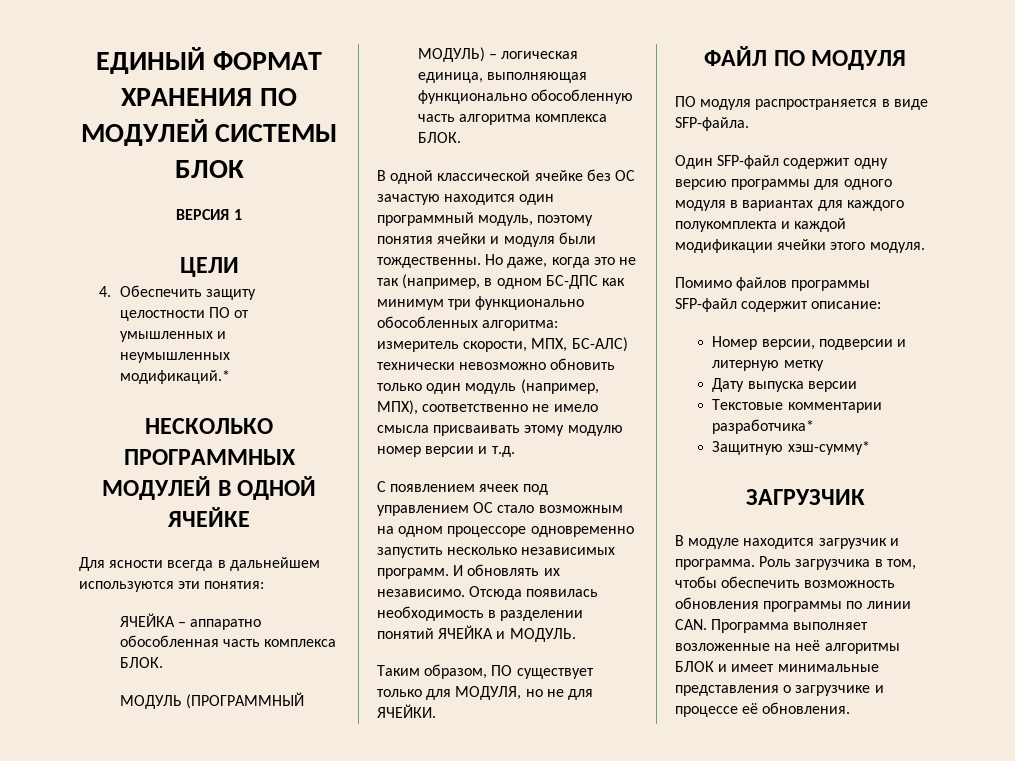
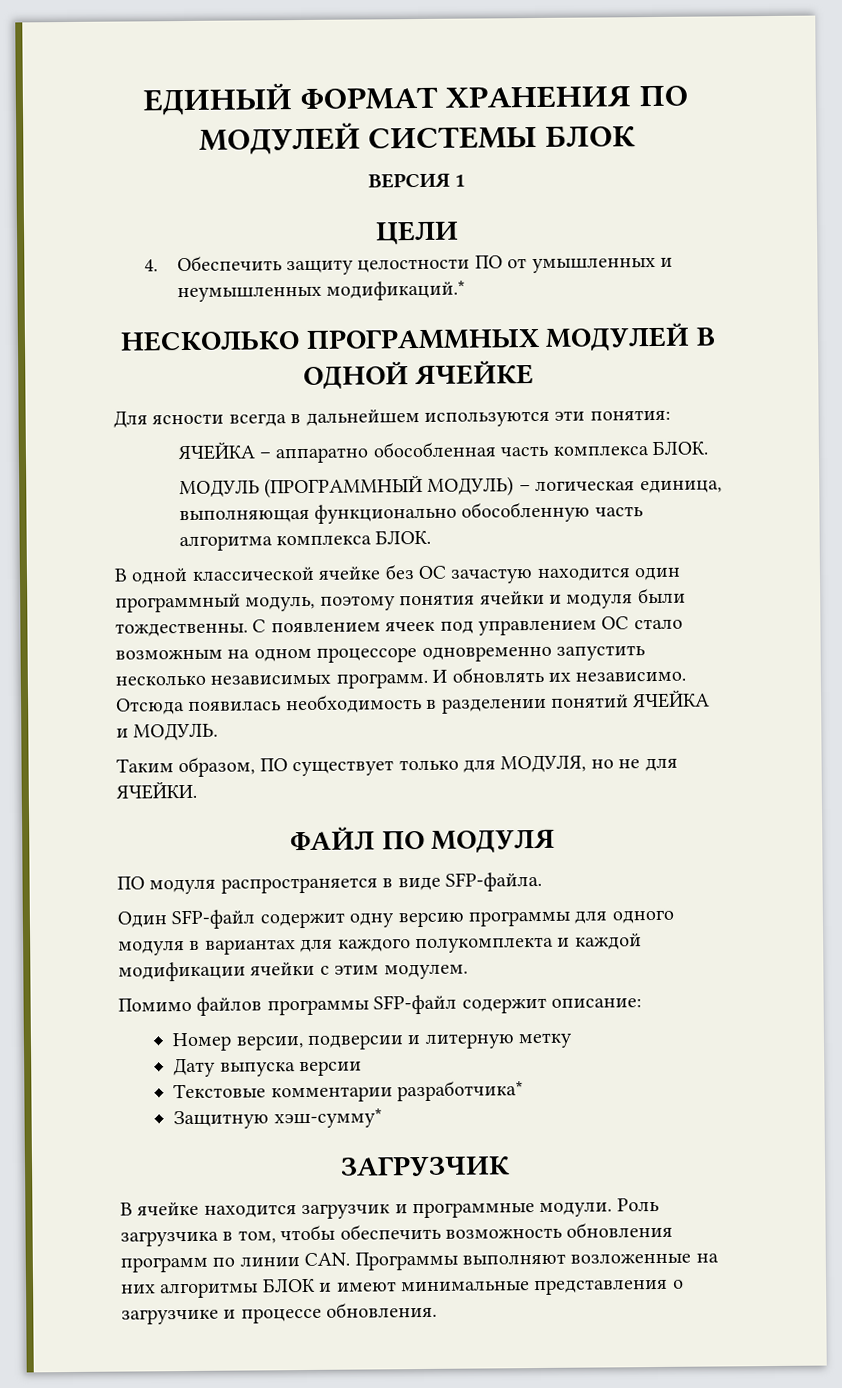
- В одной классической ячейке без ОС зачастую находится один программный модуль, поэтому понятия ячейки и модуля были тождественны. Но даже, когда это не так (например, в одном БС-ДПС как минимум три функционально обособленных алгоритма: измеритель скорости, МПХ, БС-АЛС) технически невозможно обновить только один модуль (например, МПХ), соответственно не имело смысла присваивать этому модулю номер версии и т.д.
- С появлением ячеек под управлением ОС стало возможным на одном процессоре одновременно запустить несколько независимых программ.
+ В одной классической ячейке без ОС зачастую находится один программный модуль, поэтому понятия ячейки и модуля были тождественны. С появлением ячеек под управлением ОС стало возможным на одном процессоре одновременно запустить несколько независимых программ.
- Один SFP-файл содержит одну версию программы для одного модуля в вариантах для каждого полукомплекта и каждой модификации ячейки этого модуля.
+ Один SFP-файл содержит одну версию программы для одного модуля в вариантах для каждого полукомплекта и каждой модификации ячейки с этим модулем.
- В модуле находится загрузчик и программа.
+ В ячейке находится загрузчик и программные модули.
- Роль загрузчика в том, чтобы обеспечить возможность обновления программы по линии CAN. Программа выполняет возложенные на неё алгоритмы БЛОК и имеет минимальные представления о загрузчике и процессе её обновления.
+ Роль загрузчика в том, чтобы обеспечить возможность обновления программ по линии CAN. Программы выполняют возложенные на них алгоритмы БЛОК и имеют минимальные представления о загрузчике и процессе обновления.

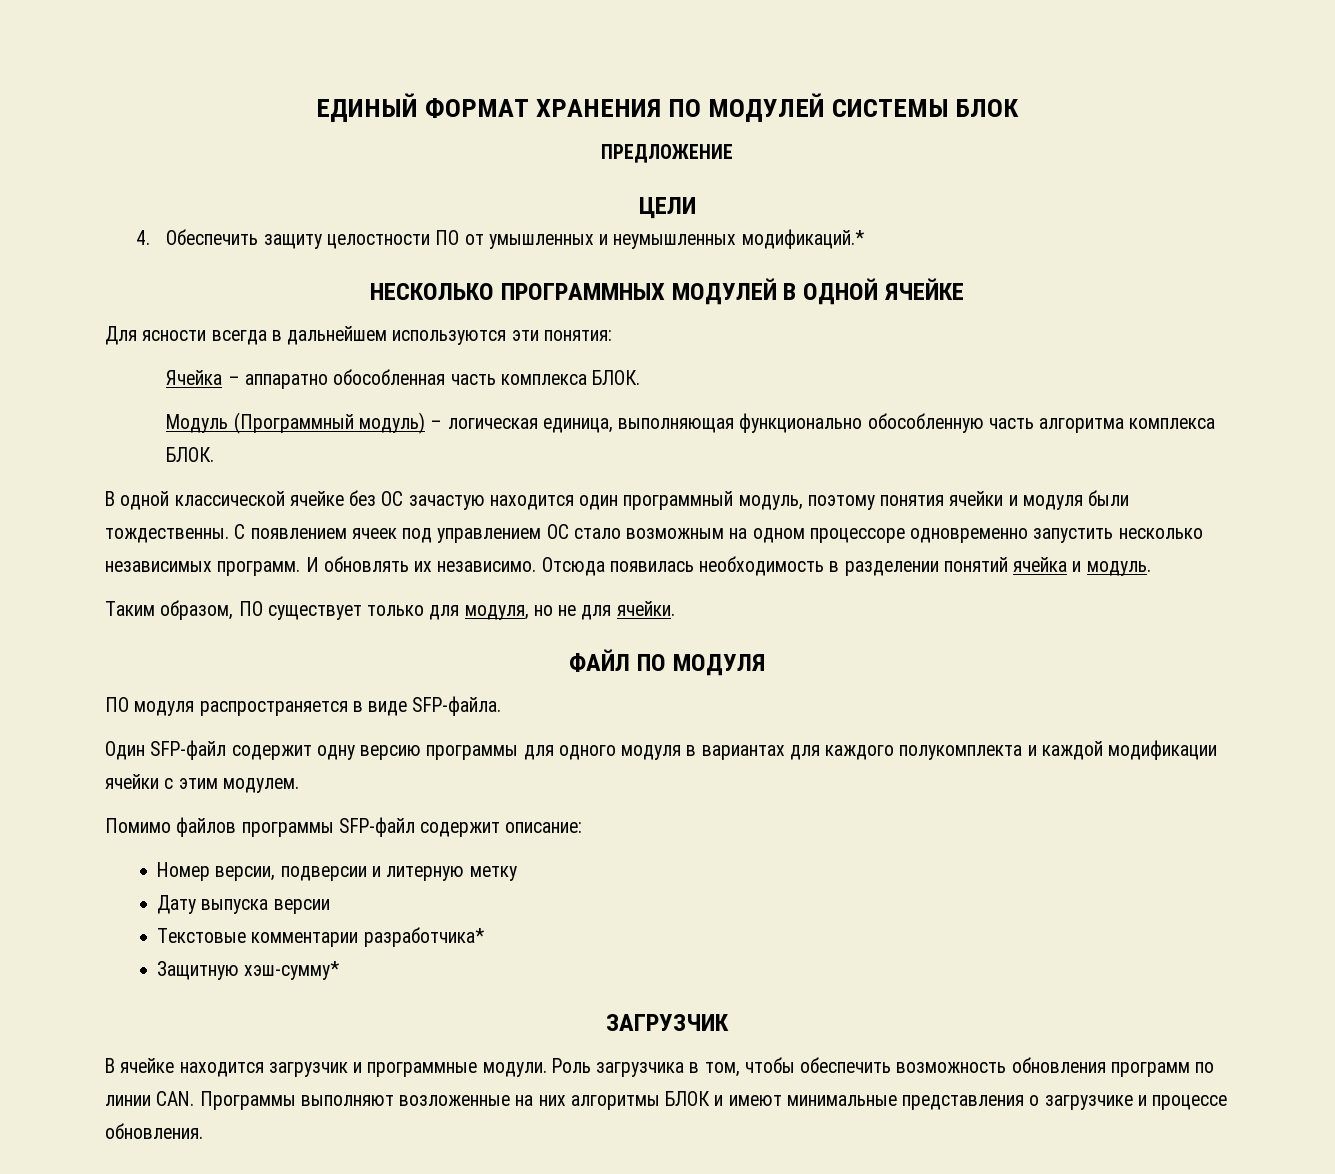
- ВЕРСИЯ 1
+ ПРЕДЛОЖЕНИЕ
- ЯЧЕЙКА – аппаратно обособленная часть комплекса БЛОК.
+ Ячейка – аппаратно обособленная часть комплекса БЛОК.
- МОДУЛЬ (ПРОГРАММНЫЙ МОДУЛЬ) – логическая единица, выполняющая функционально обособленную часть алгоритма комплекса БЛОК.
+ Модуль (Программный модуль) – логическая единица, выполняющая функционально обособленную часть алгоритма комплекса БЛОК.
- Отсюда появилась необходимость в разделении понятий ЯЧЕЙКА и МОДУЛЬ.
+ Отсюда появилась необходимость в разделении понятий ячейка и модуль.
- Таким образом, ПО существует только для МОДУЛЯ, но не для ЯЧЕЙКИ.
+ Таким образом, ПО существует только для модуля, но не для ячейки.

